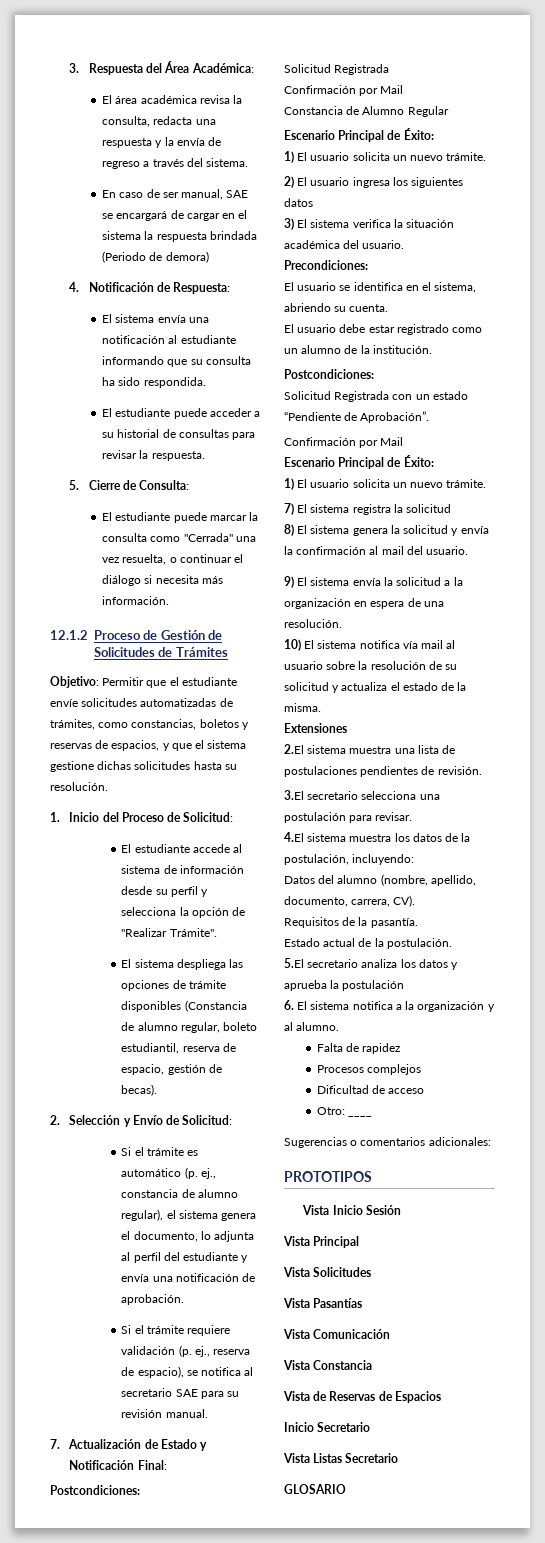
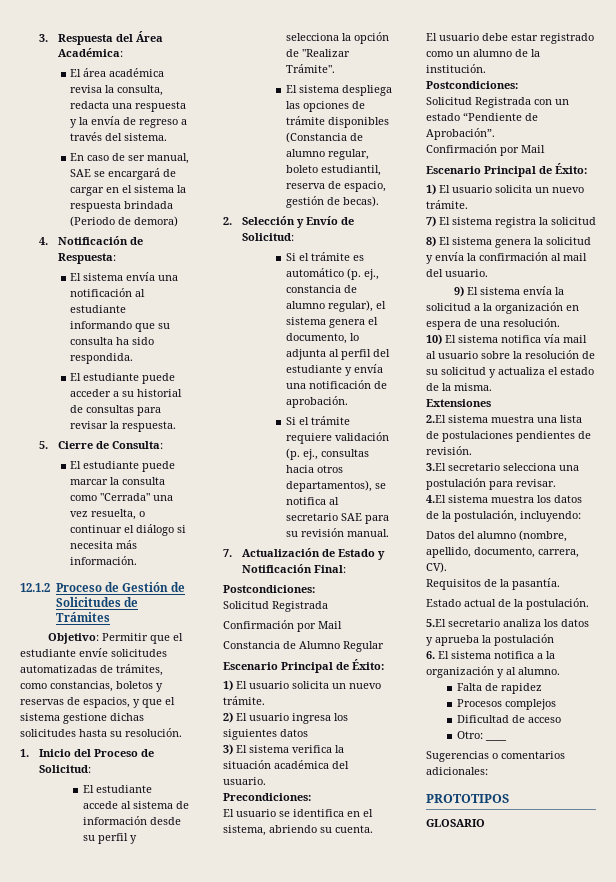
- Si el trámite requiere validación (p. ej., reserva de espacio), se notifica al secretario SAE para su revisión manual.
+ Si el trámite requiere validación (p. ej., consultas hacia otros departamentos), se notifica al secretario SAE para su revisión manual.
- Vista Inicio Sesión
- Vista Principal
- Vista Solicitudes
- Vista Pasantías
- Vista Comunicación
- Vista Constancia
- Vista de Reservas de Espacios
- Inicio Secretario
- Vista Listas Secretario

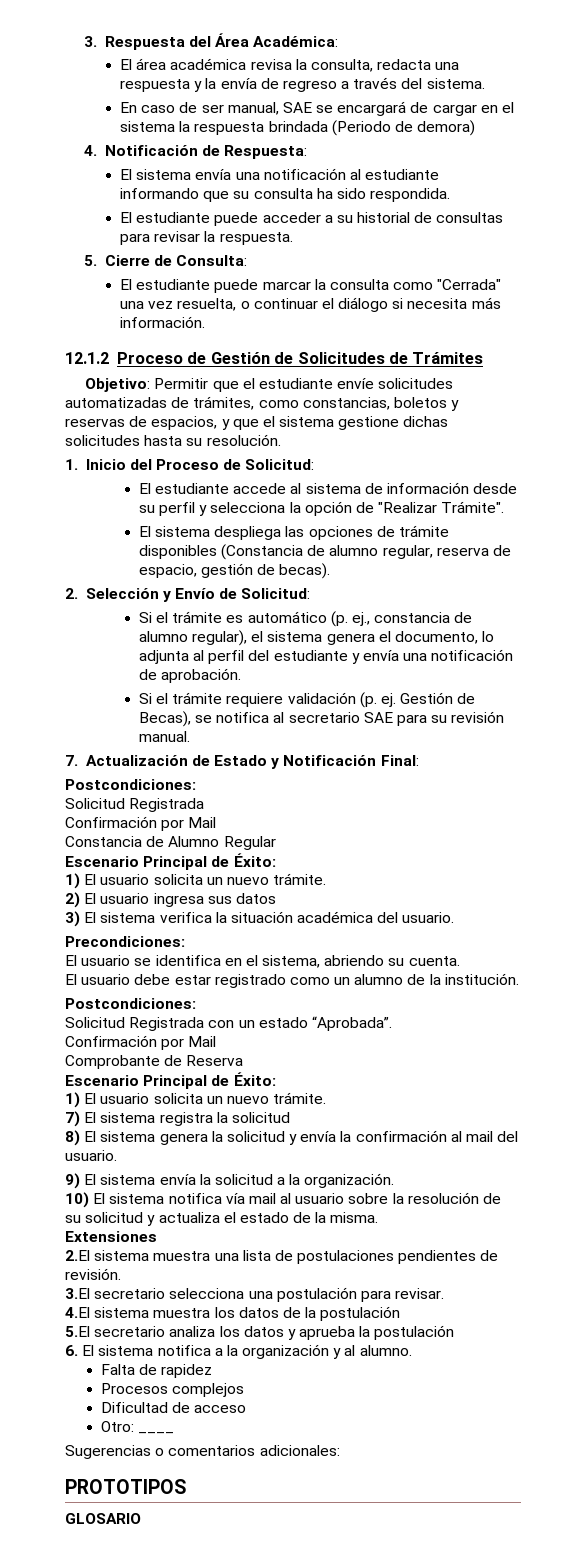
- El sistema despliega las opciones de trámite disponibles (Constancia de alumno regular, boleto estudiantil, reserva de espacio, gestión de becas).
+ El sistema despliega las opciones de trámite disponibles (Constancia de alumno regular, reserva de espacio, gestión de becas).
- Si el trámite requiere validación (p. ej., consultas hacia otros departamentos), se notifica al secretario SAE para su revisión manual.
+ Si el trámite requiere validación (p. ej. Gestión de Becas), se notifica al secretario SAE para su revisión manual.
- 2) El usuario ingresa los siguientes datos
+ 2) El usuario ingresa sus datos
- Solicitud Registrada con un estado “Pendiente de Aprobación”.
+ Solicitud Registrada con un estado “Aprobada”.
  Confirmación por Mail
+ Comprobante de Reserva
- 9) El sistema envía la solicitud a la organización en espera de una resolución.
+ 9) El sistema envía la solicitud a la organización.
- 4.El sistema muestra los datos de la postulación, incluyendo:
- Datos del alumno (nombre, apellido, documento, carrera, CV).
- Requisitos de la pasantía.
- Estado actual de la postulación.
+ 4.El sistema muestra los datos de la postulación

